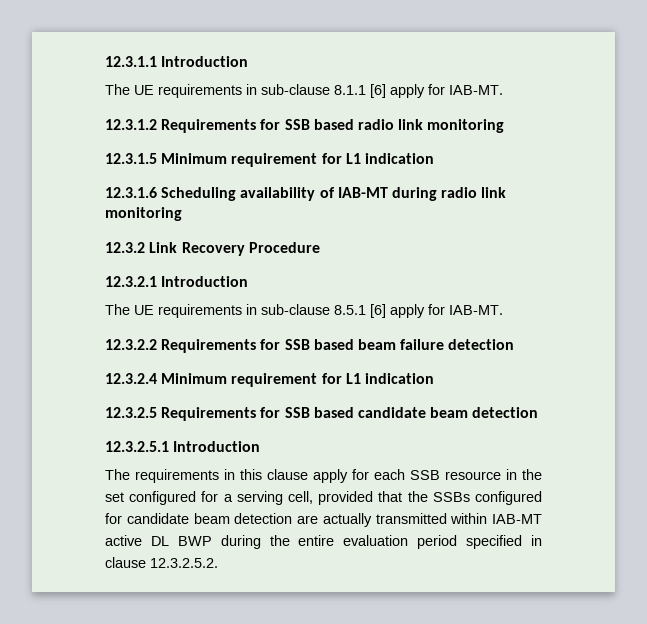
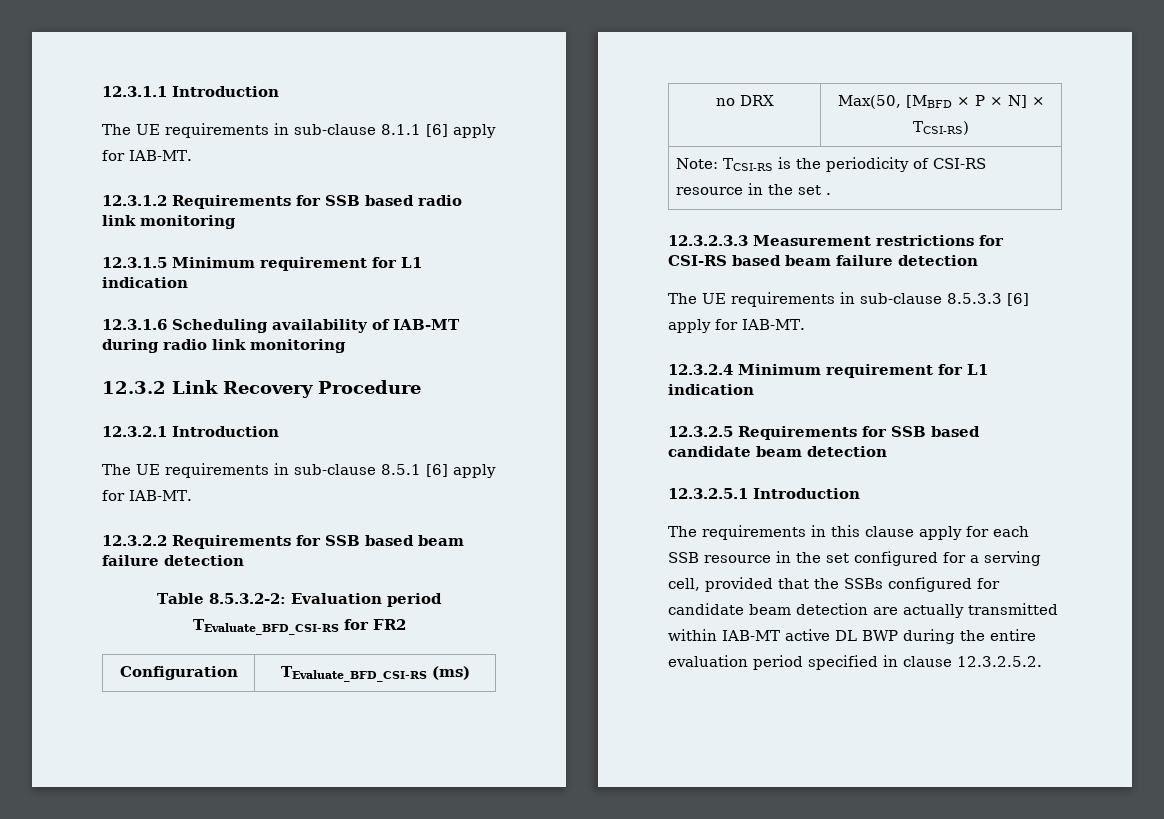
+ Table 8.5.3.2-2: Evaluation period TEvaluate_BFD_CSI-RS for FR2
+ Configuration | TEvaluate_BFD_CSI-RS (ms)
+ no DRX | Max(50, [MBFD × P × N] × TCSI-RS)
+ Note: TCSI-RS is the periodicity of CSI-RS resource in the set .
+ 12.3.2.3.3 Measurement restrictions for CSI-RS based beam failure detection
+ The UE requirements in sub-clause 8.5.3.3 [6] apply for IAB-MT.

